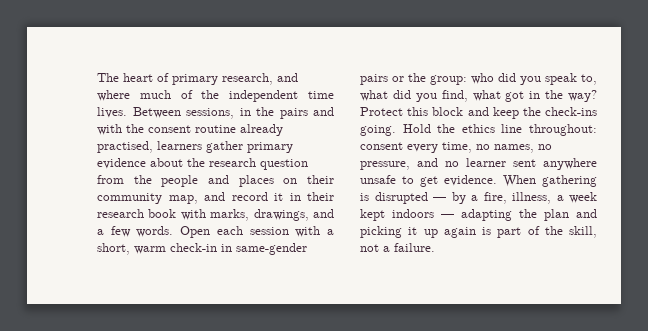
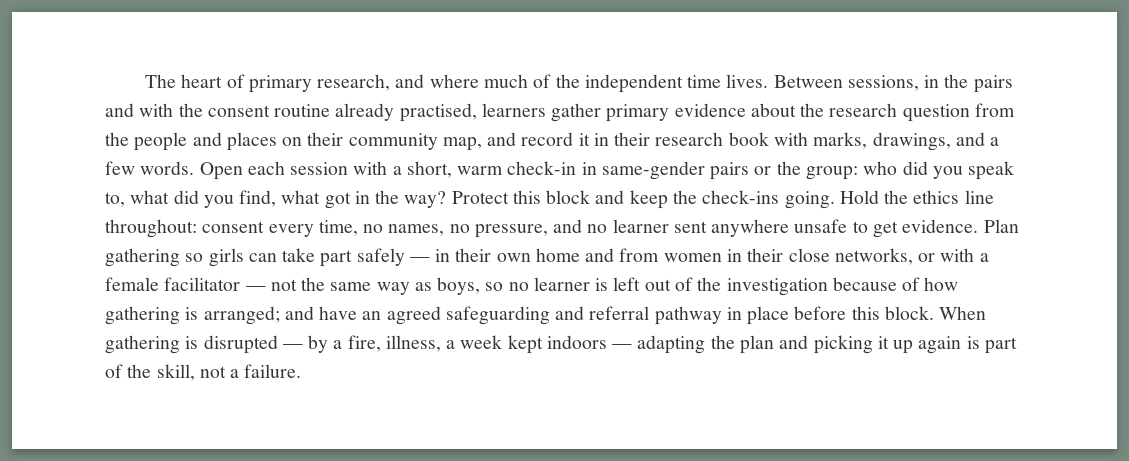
+ Plan gathering so girls can take part safely — in their own home and from women in their close networks, or with a female facilitator — not the same way as boys, so no learner is left out of the investigation because of how gathering is arranged; and have an agreed safeguarding and referral pathway in place before this block.

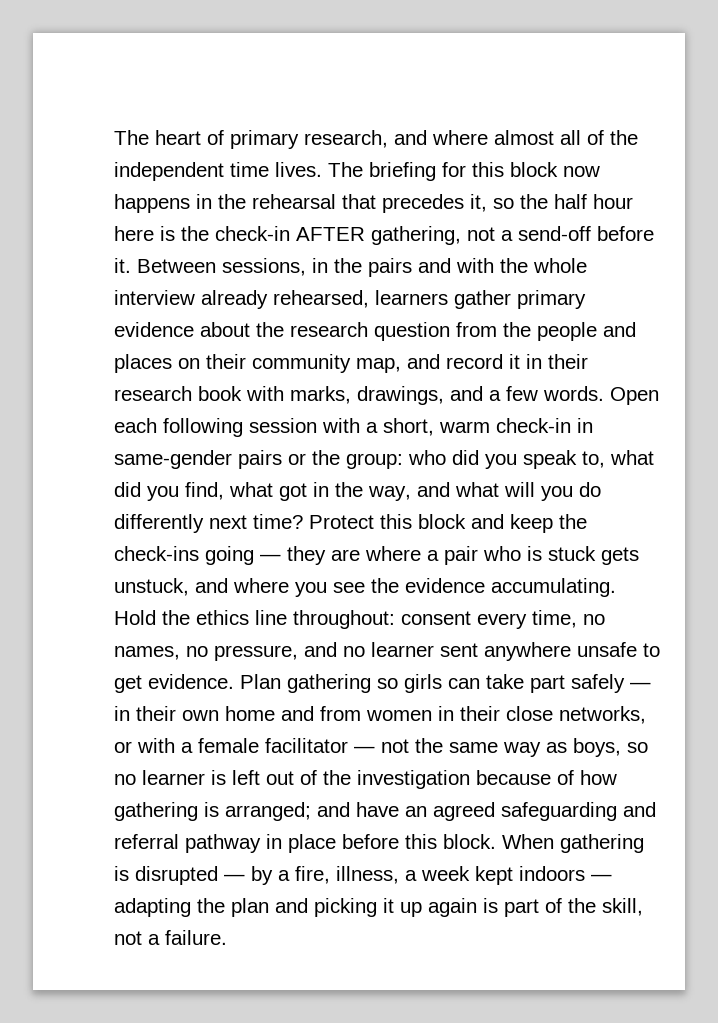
- The heart of primary research, and where much of the independent time lives.
+ The heart of primary research, and where almost all of the independent time lives.
+ The briefing for this block now happens in the rehearsal that precedes it, so the half hour here is the check-in AFTER gathering, not a send-off before it.
- Between sessions, in the pairs and with the consent routine already practised, learners gather primary evidence about the research question from the people and places on their community map, and record it in their research book with marks, drawings, and a few words.
+ Between sessions, in the pairs and with the whole interview already rehearsed, learners gather primary evidence about the research question from the people and places on their community map, and record it in their research book with marks, drawings, and a few words.
- Open each session with a short, warm check-in in same-gender pairs or the group: who did you speak to, what did you find, what got in the way?
+ Open each following session with a short, warm check-in in same-gender pairs or the group: who did you speak to, what did you find, what got in the way, and what will you do differently next time?
- Protect this block and keep the check-ins going.
+ Protect this block and keep the check-ins going — they are where a pair who is stuck gets unstuck, and where you see the evidence accumulating.

